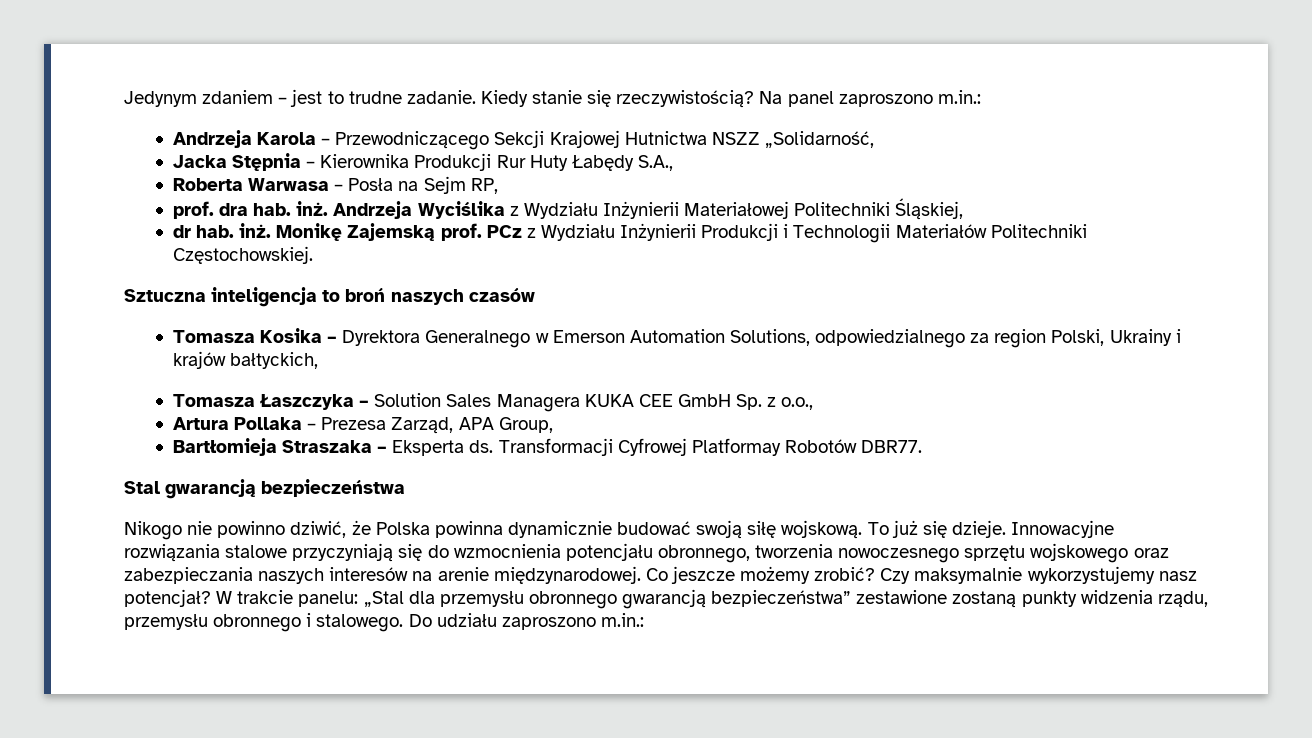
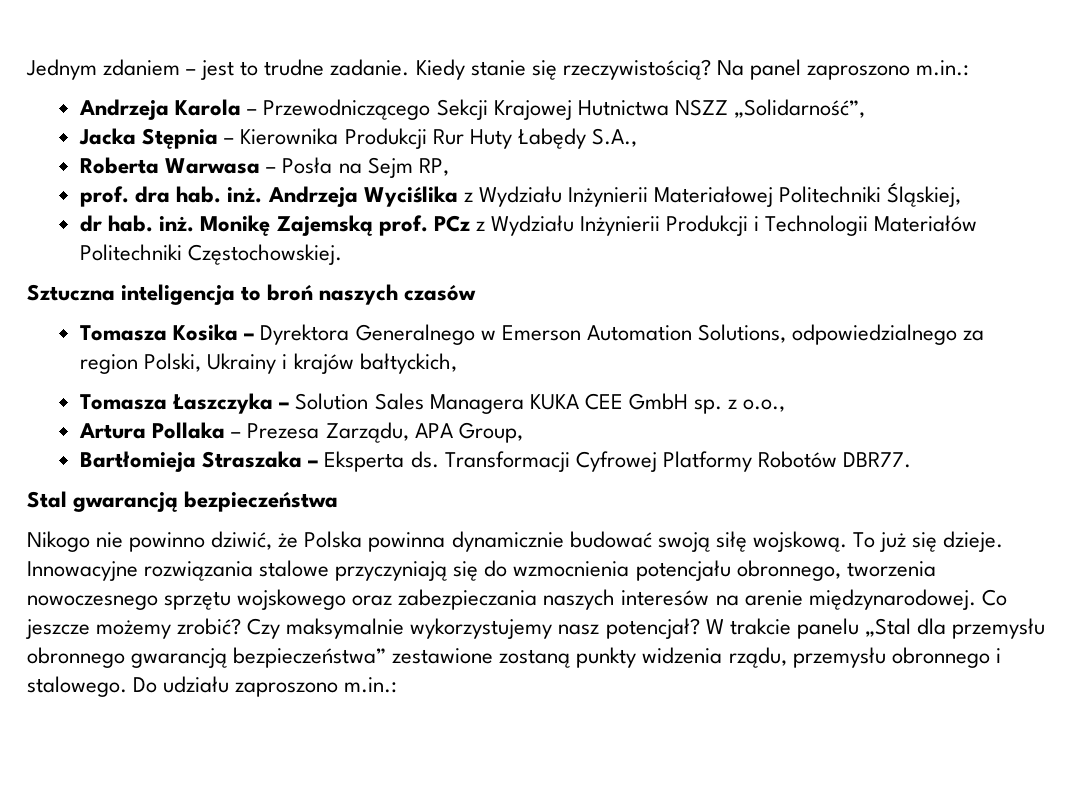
- Jedynym zdaniem – jest to trudne zadanie.
+ Jednym zdaniem – jest to trudne zadanie.
- Andrzeja Karola – Przewodniczącego Sekcji Krajowej Hutnictwa NSZZ „Solidarność,
+ Andrzeja Karola – Przewodniczącego Sekcji Krajowej Hutnictwa NSZZ „Solidarność”,
- Tomasza Łaszczyka – Solution Sales Managera KUKA CEE GmbH Sp. z o.o.,
+ Tomasza Łaszczyka – Solution Sales Managera KUKA CEE GmbH sp. z o.o.,
- Artura Pollaka – Prezesa Zarząd, APA Group,
+ Artura Pollaka – Prezesa Zarządu, APA Group,
- Transformacji Cyfrowej Platformay Robotów DBR77.
+ Transformacji Cyfrowej Platformy Robotów DBR77.
- W trakcie panelu: „Stal dla przemysłu obronnego gwarancją bezpieczeństwa” zestawione zostaną punkty widzenia rządu, przemysłu obronnego i stalowego.
+ W trakcie panelu „Stal dla przemysłu obronnego gwarancją bezpieczeństwa” zestawione zostaną punkty widzenia rządu, przemysłu obronnego i stalowego.

